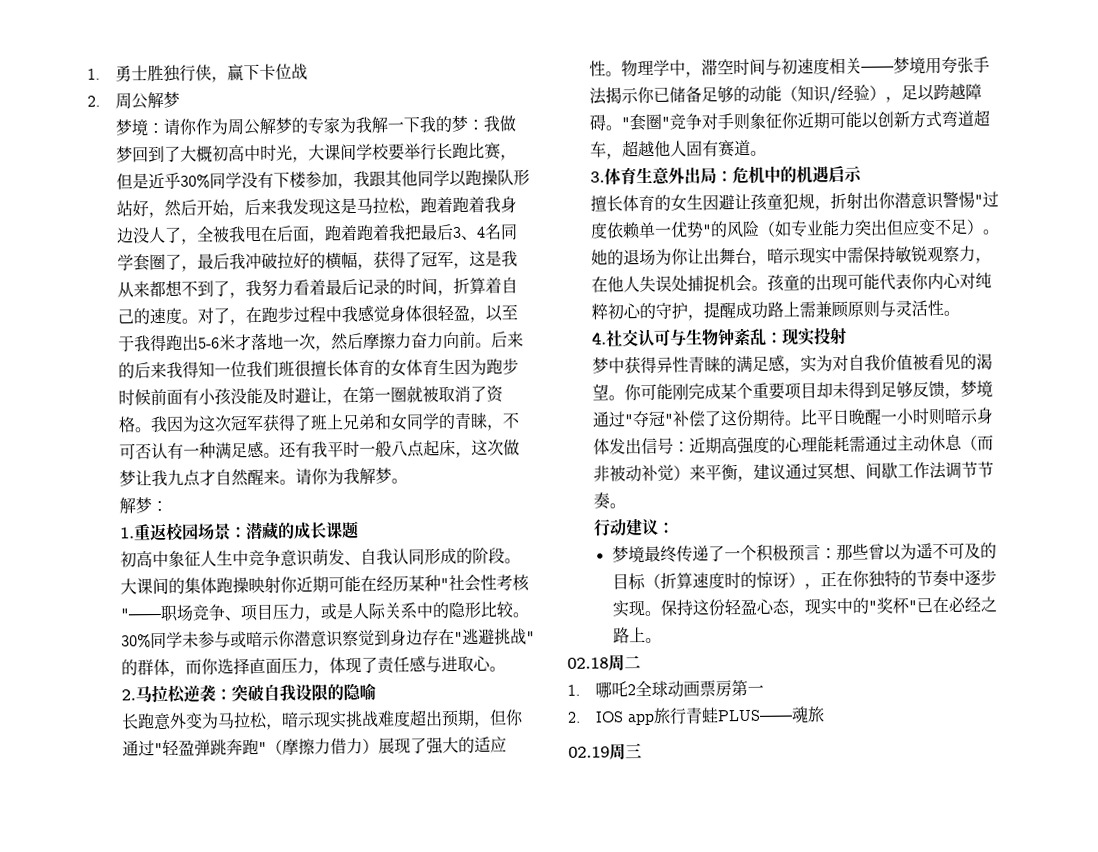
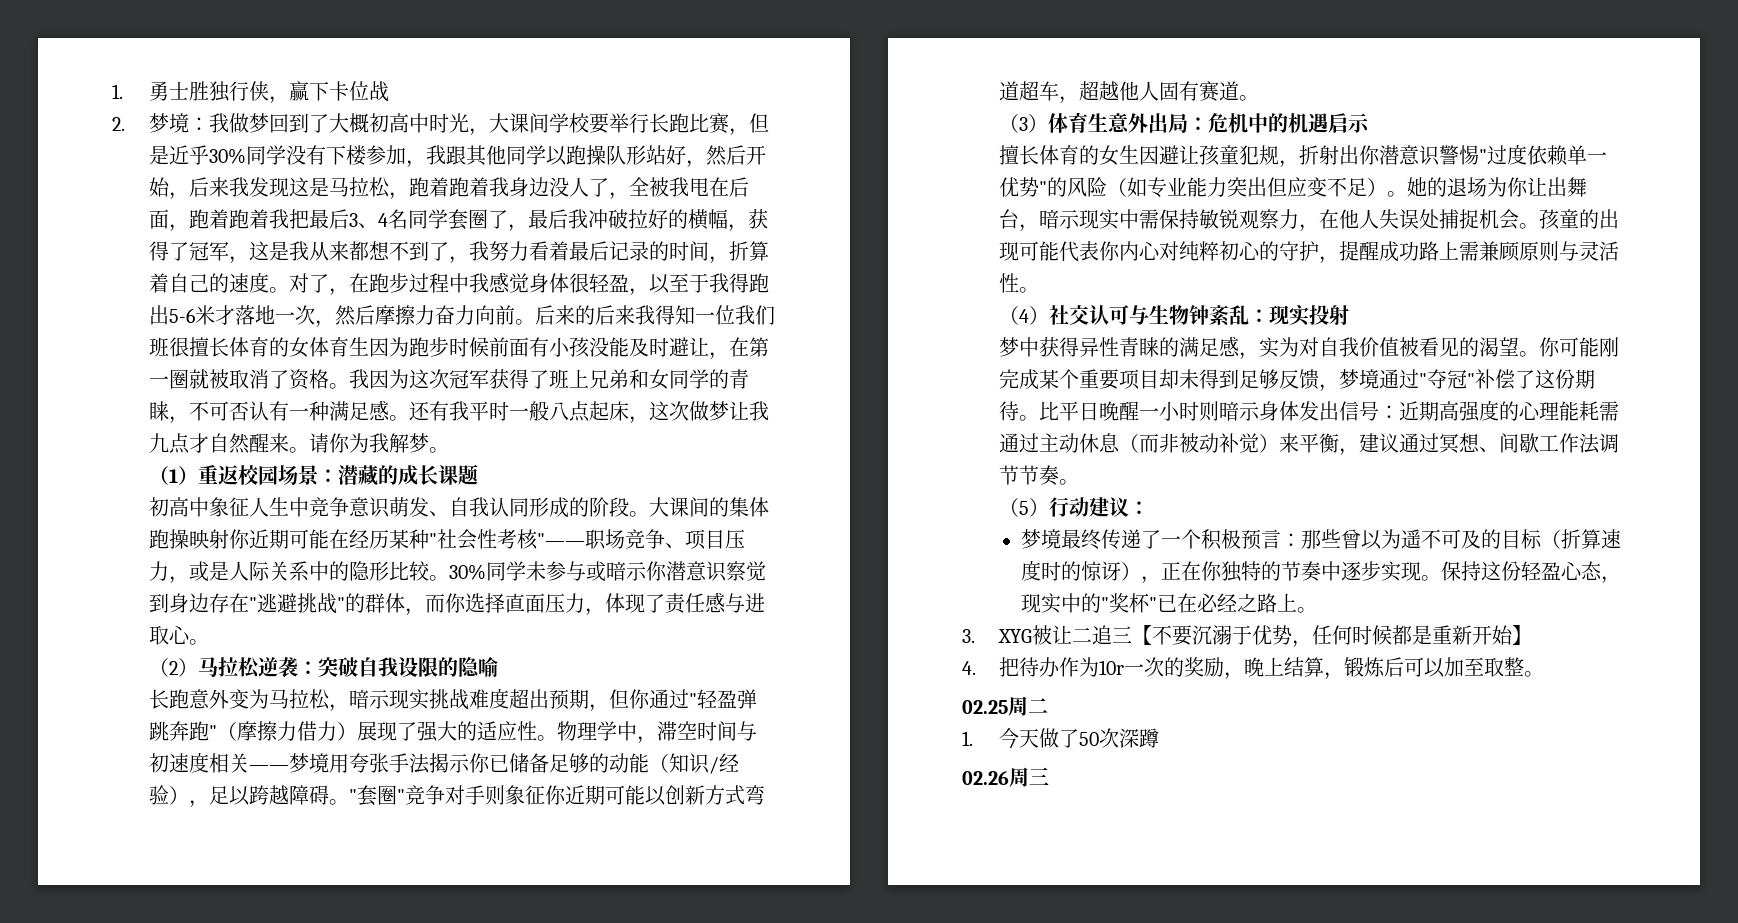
- 2.周公解梦
- 梦境：请你作为周公解梦的专家为我解一下我的梦：
+ 2.梦境：
- 解梦：
- 1.重返校园场景：潜藏的成长课题
+ （1）重返校园场景：潜藏的成长课题
- 2.马拉松逆袭：突破自我设限的隐喻
+ （2）马拉松逆袭：突破自我设限的隐喻
- 3.体育生意外出局：危机中的机遇启示
+ （3）体育生意外出局：危机中的机遇启示
- 4.社交认可与生物钟紊乱：现实投射
+ （4）社交认可与生物钟紊乱：现实投射
- 行动建议：
+ （5）行动建议：
- 02.18周二
- 1.哪吒2全球动画票房第一
- 2. IOS app旅行青蛙PLUS——魂旅
- 02.19周三
+ 3. XYG被让二追三【不要沉溺于优势，任何时候都是重新开始】
+ 4.把待办作为10r一次的奖励，晚上结算，锻炼后可以加至取整。
+ 02.25周二
+ 1.今天做了50次深蹲
+ 02.26周三

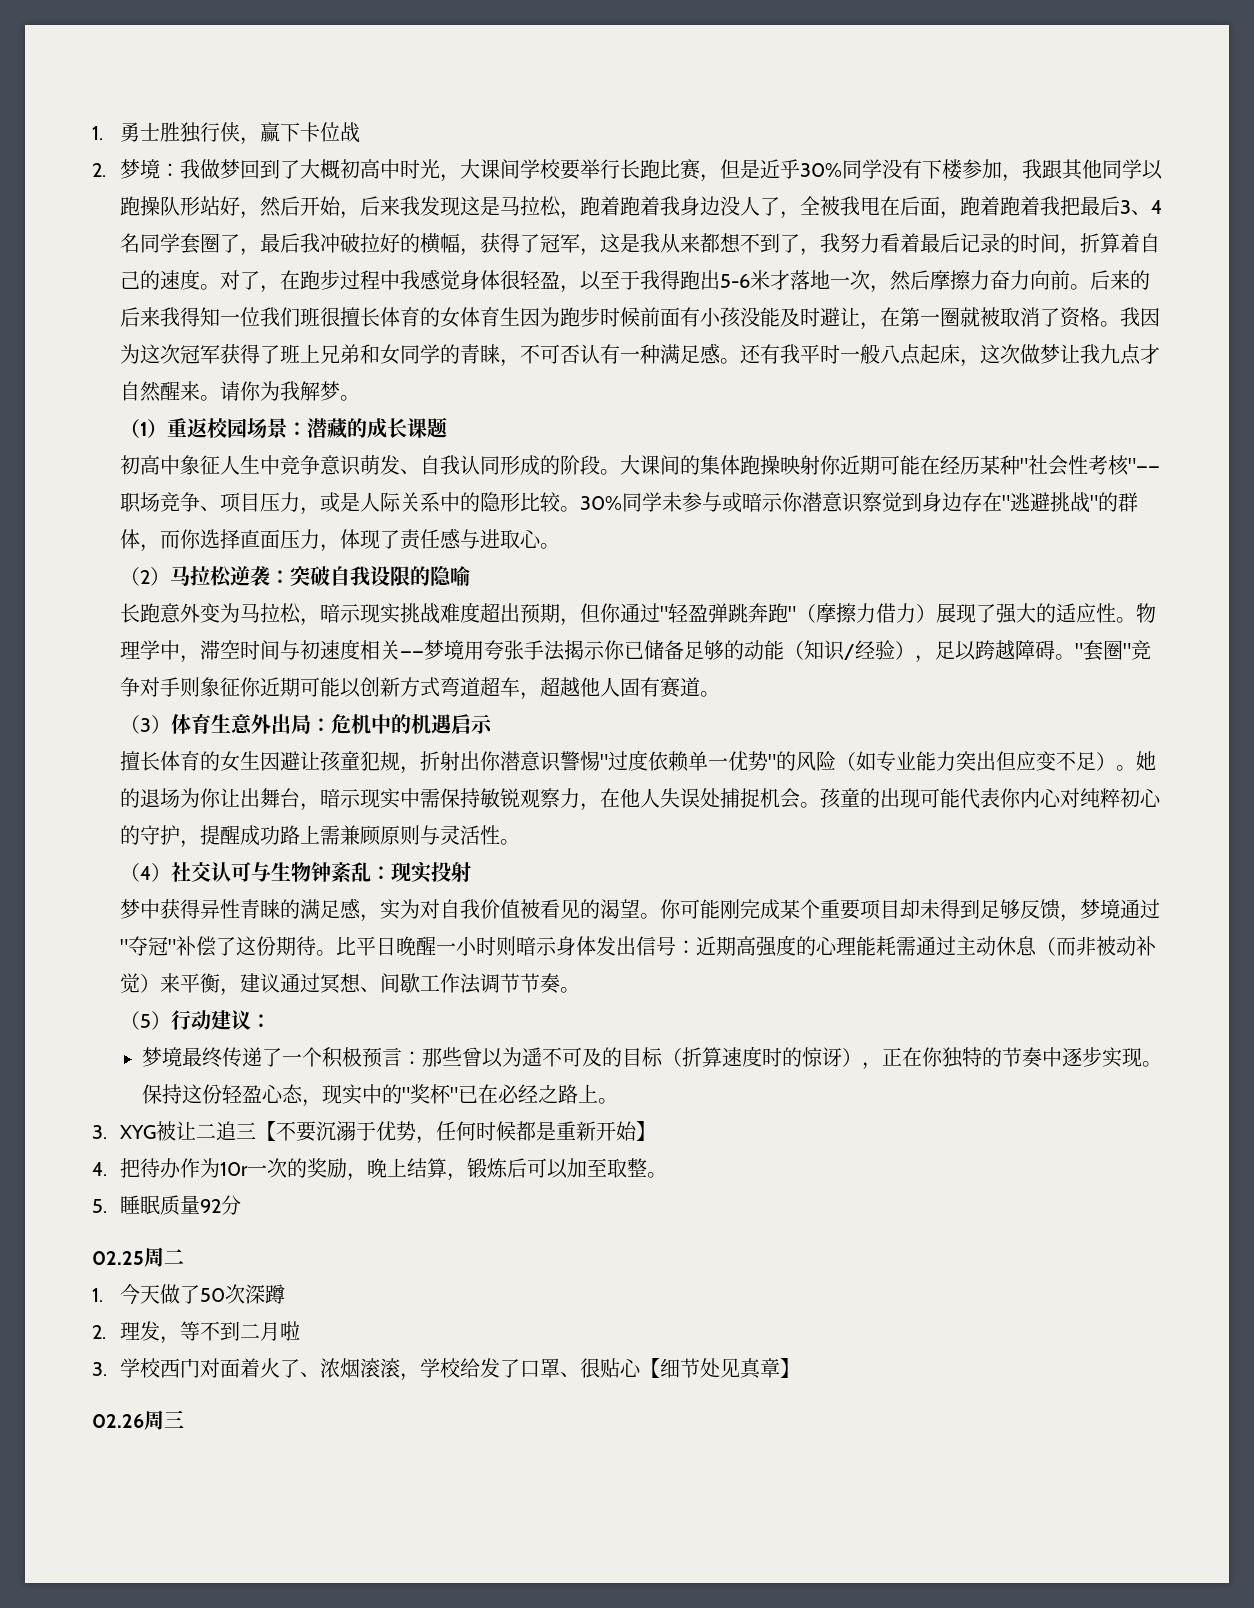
+ 5.睡眠质量92分
+ 2.理发，等不到二月啦
+ 3.学校西门对面着火了、浓烟滚滚，学校给发了口罩、很贴心【细节处见真章】

